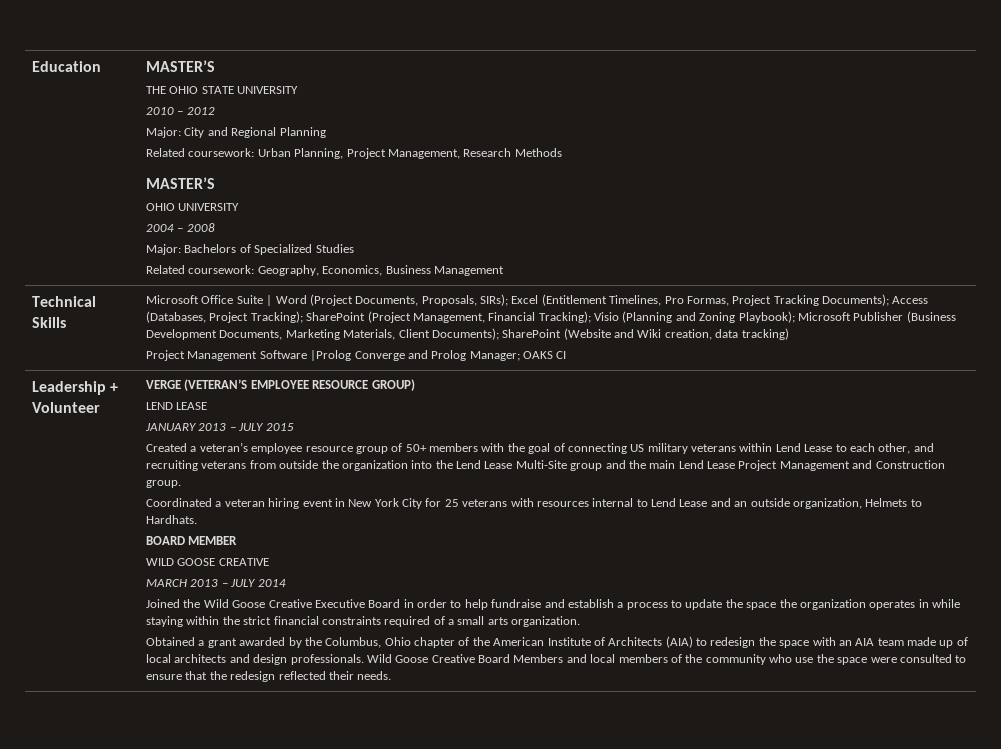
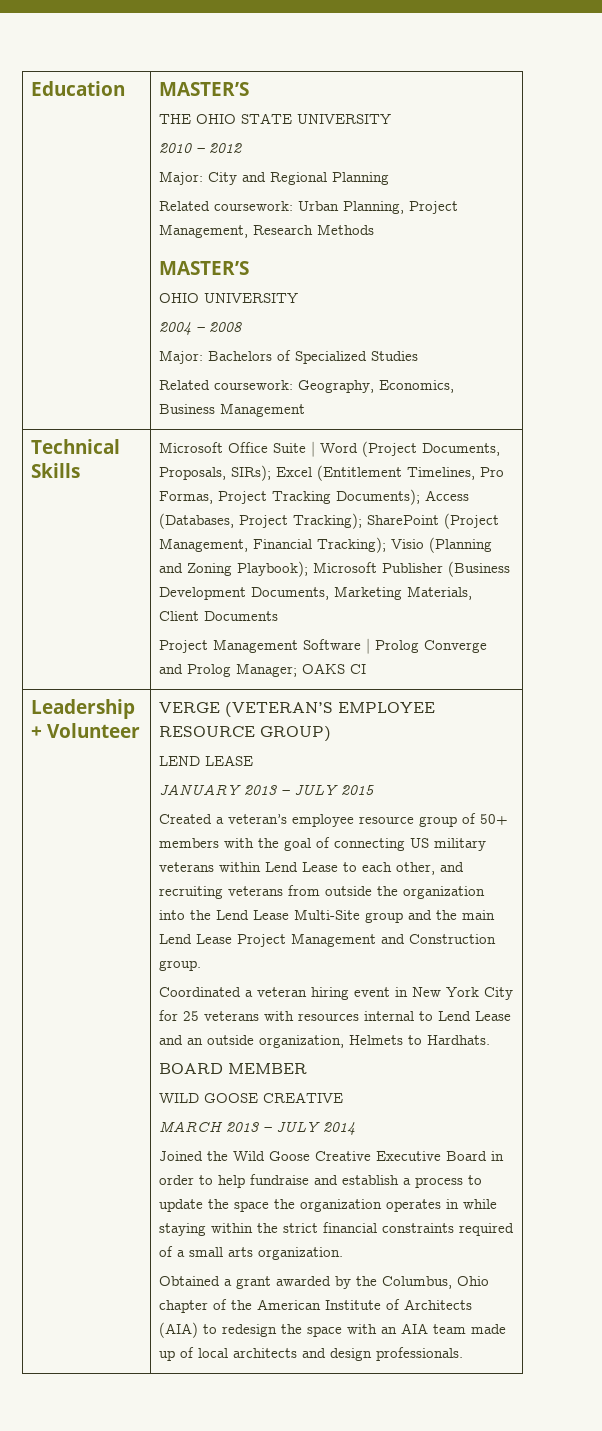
- Microsoft Office Suite | Word (Project Documents, Proposals, SIRs); Excel (Entitlement Timelines, Pro Formas, Project Tracking Documents); Access (Databases, Project Tracking); SharePoint (Project Management, Financial Tracking); Visio (Planning and Zoning Playbook); Microsoft Publisher (Business Development Documents, Marketing Materials, Client Documents); SharePoint (Website and Wiki creation, data tracking)
+ Microsoft Office Suite | Word (Project Documents, Proposals, SIRs); Excel (Entitlement Timelines, Pro Formas, Project Tracking Documents); Access (Databases, Project Tracking); SharePoint (Project Management, Financial Tracking); Visio (Planning and Zoning Playbook); Microsoft Publisher (Business Development Documents, Marketing Materials, Client Documents
- Project Management Software |Prolog Converge and Prolog Manager; OAKS CI
+ Project Management Software | Prolog Converge and Prolog Manager; OAKS CI
- Wild Goose Creative Board Members and local members of the community who use the space were consulted to ensure that the redesign reflected their needs.

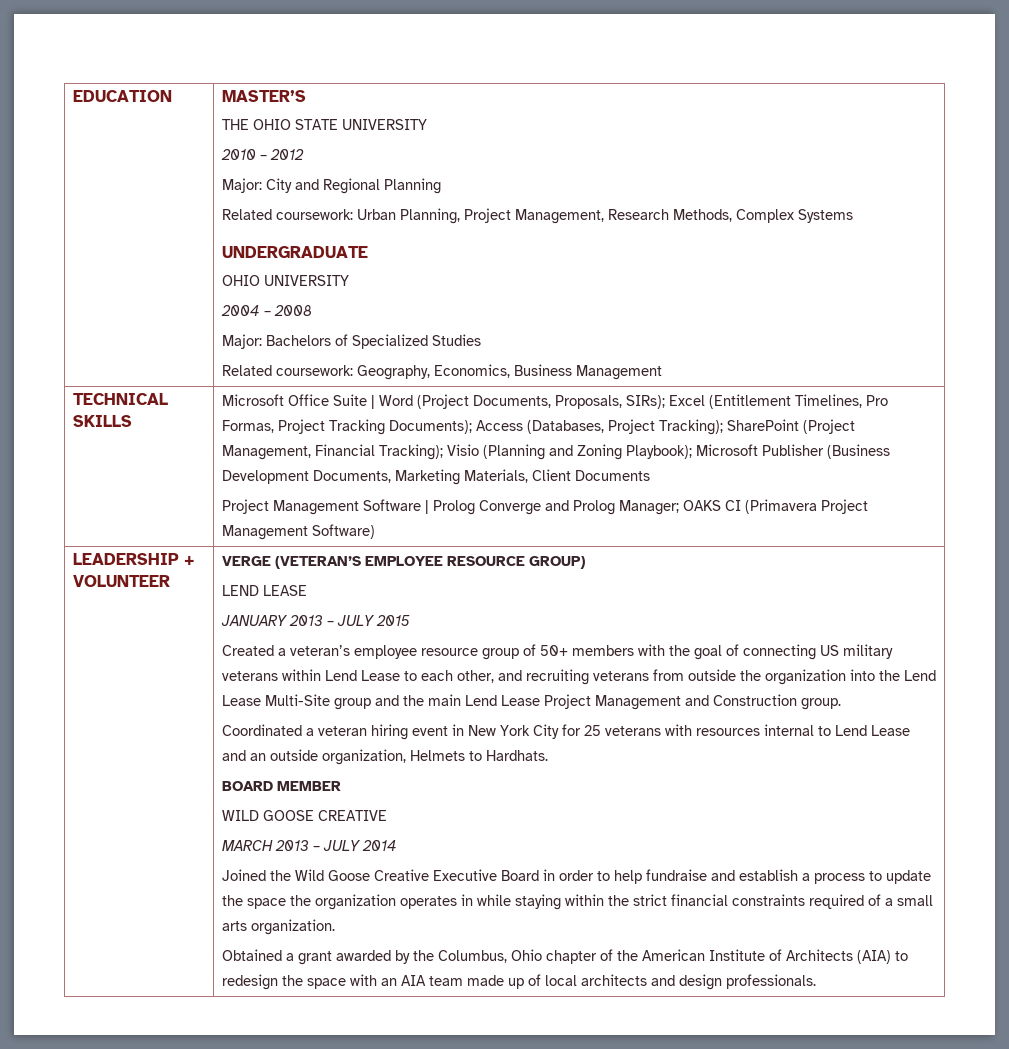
- Education
+ EDUCATION
- Related coursework: Urban Planning, Project Management, Research Methods
- MASTER’S
+ Related coursework: Urban Planning, Project Management, Research Methods, Complex Systems
+ UNDERGRADUATE
- Technical Skills
+ TECHNICAL SKILLS
- Project Management Software | Prolog Converge and Prolog Manager; OAKS CI
- Leadership + Volunteer
+ Project Management Software | Prolog Converge and Prolog Manager; OAKS CI (Primavera Project Management Software)
+ LEADERSHIP + VOLUNTEER

